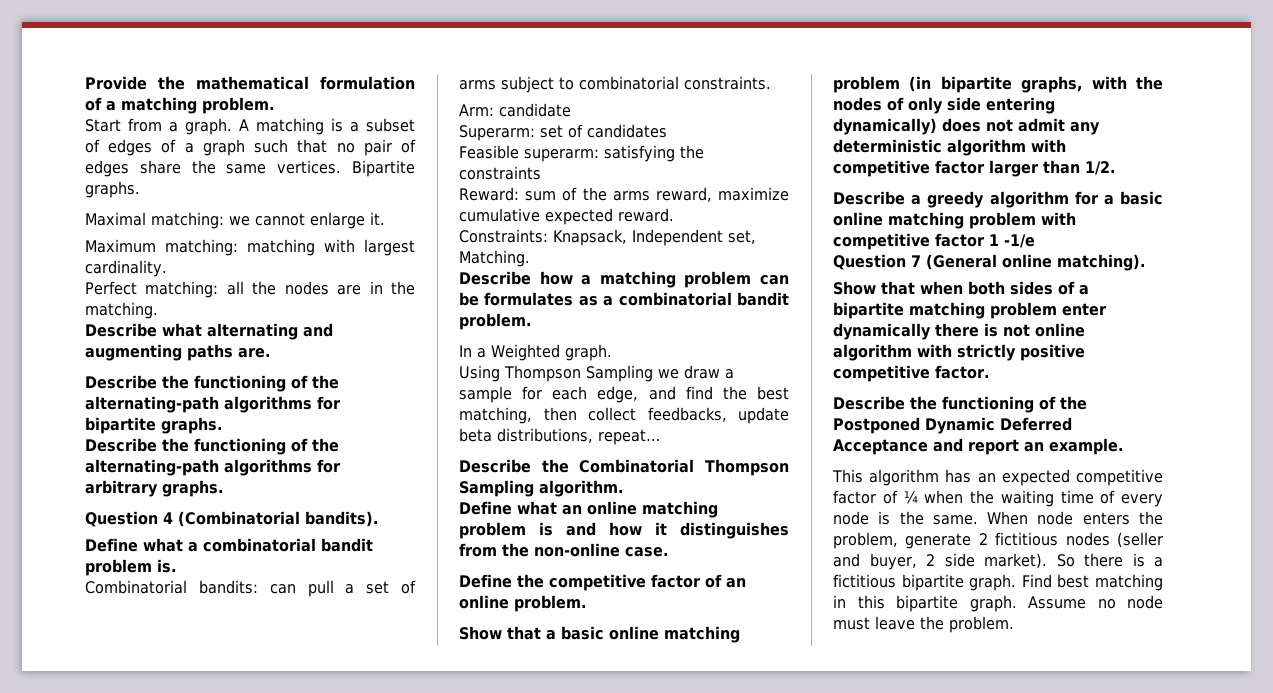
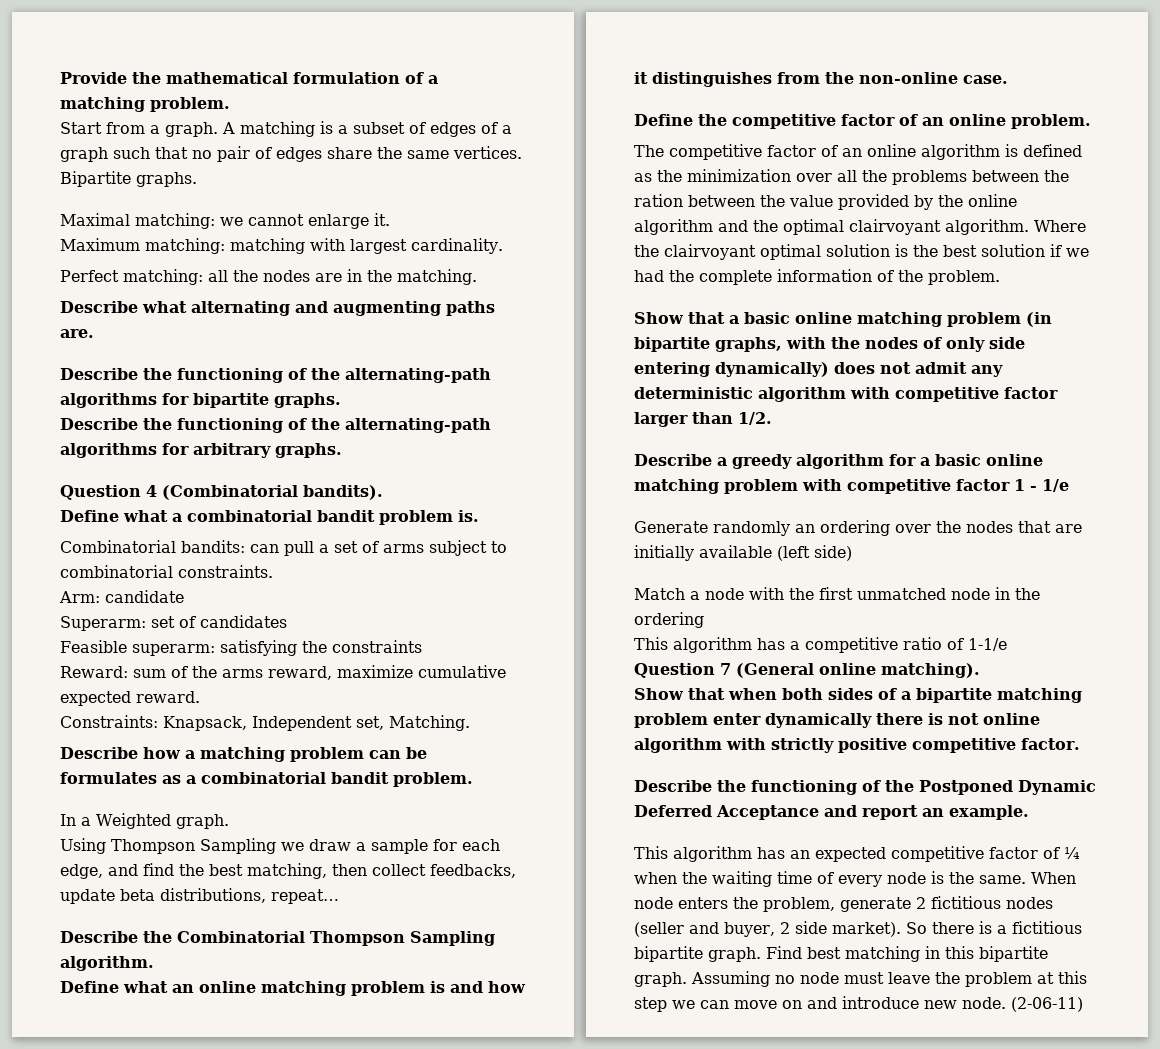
+ The competitive factor of an online algorithm is defined as the minimization over all the problems between the ration between the value provided by the online algorithm and the optimal clairvoyant algorithm. Where the clairvoyant optimal solution is the best solution if we had the complete information of the problem.
- Describe a greedy algorithm for a basic online matching problem with competitive factor 1 -1/e
+ Describe a greedy algorithm for a basic online matching problem with competitive factor 1 - 1/e
+ Generate randomly an ordering over the nodes that are initially available (left side)
+ Match a node with the first unmatched node in the ordering
+ This algorithm has a competitive ratio of 1-1/e
- Assume no node must leave the problem.
+ Assuming no node must leave the problem at this step we can move on and introduce new node. (2-06-11)

